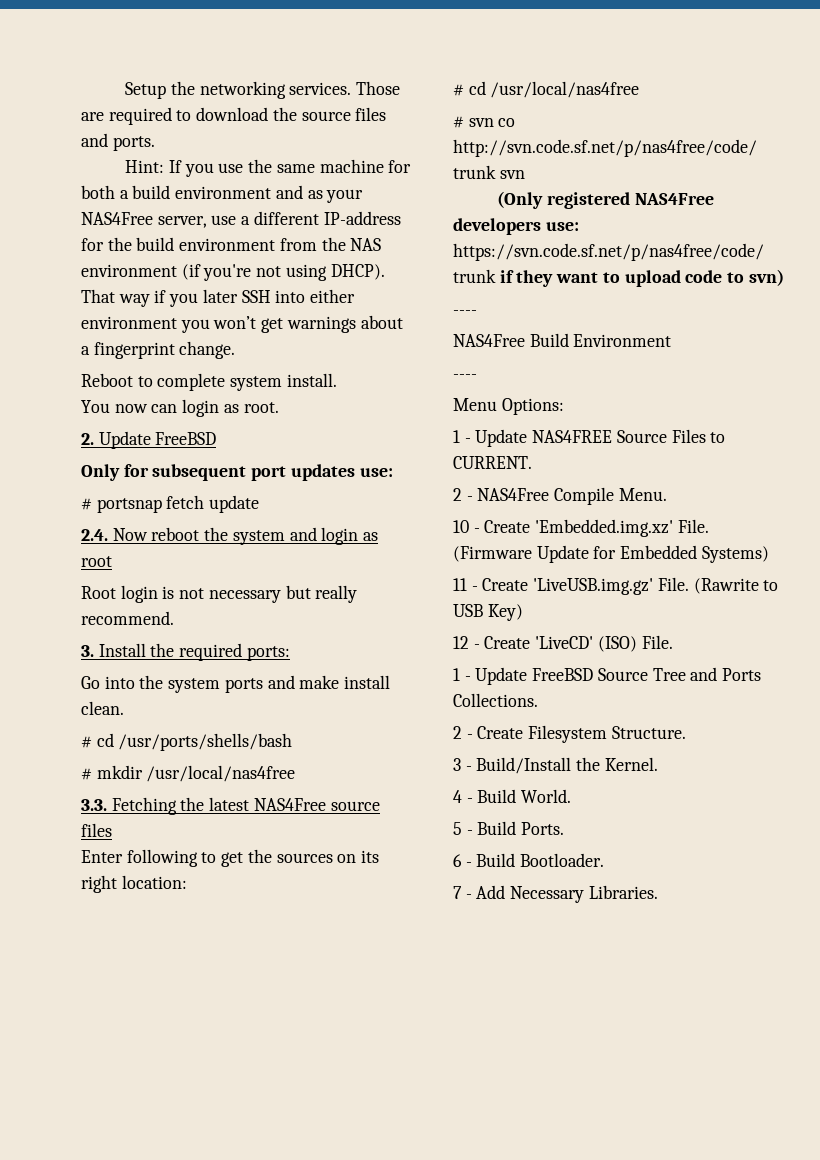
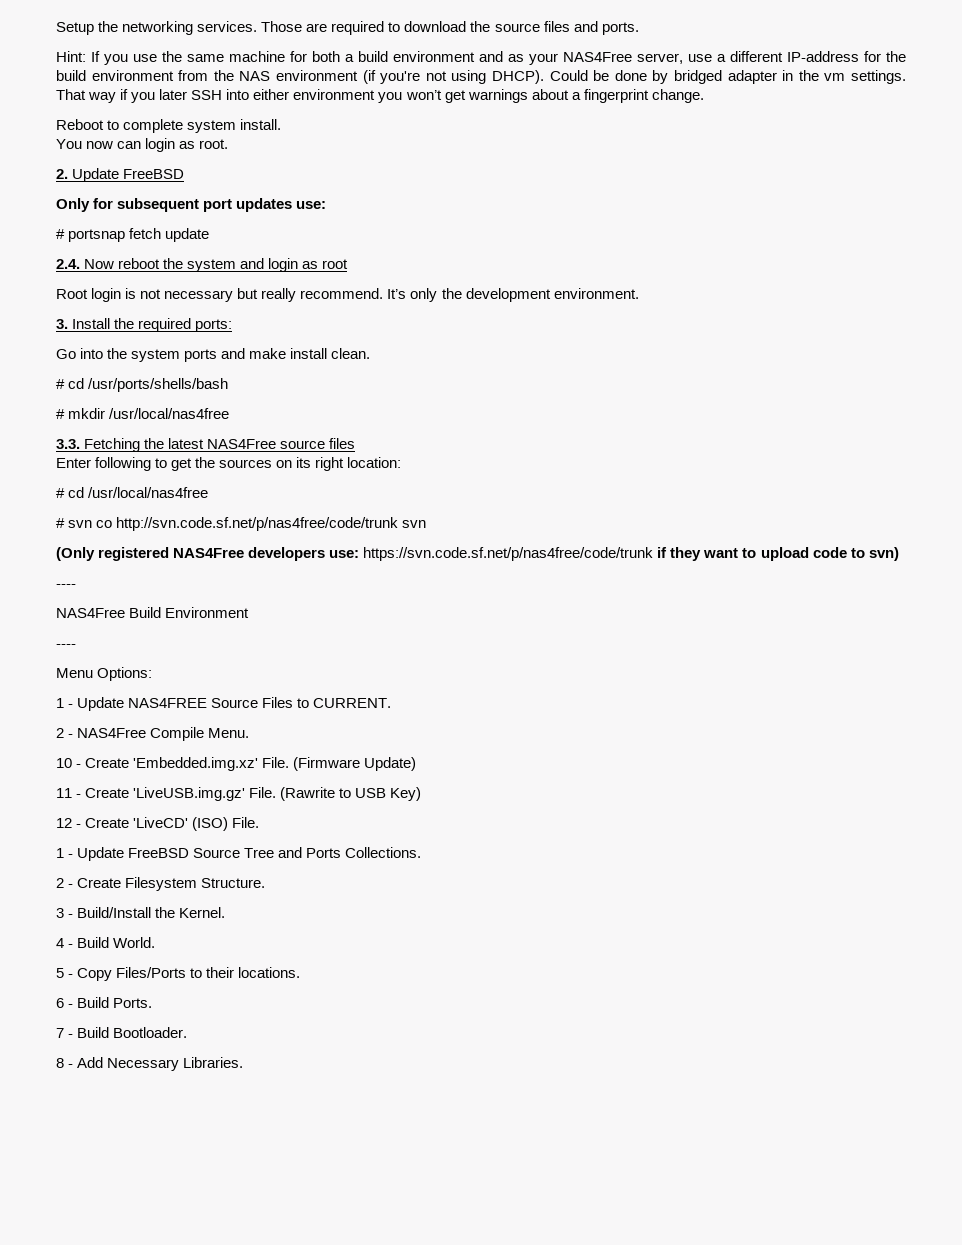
+ Could be done by bridged adapter in the vm settings.
+ It’s only the development environment.
- (Firmware Update for Embedded Systems)
+ (Firmware Update)
- 5 - Build Ports.
+ 5 - Copy Files/Ports to their locations.
- 6 - Build Bootloader.
+ 6 - Build Ports.
+ 7 - Build Bootloader.
- 7 - Add Necessary Libraries.
+ 8 - Add Necessary Libraries.

